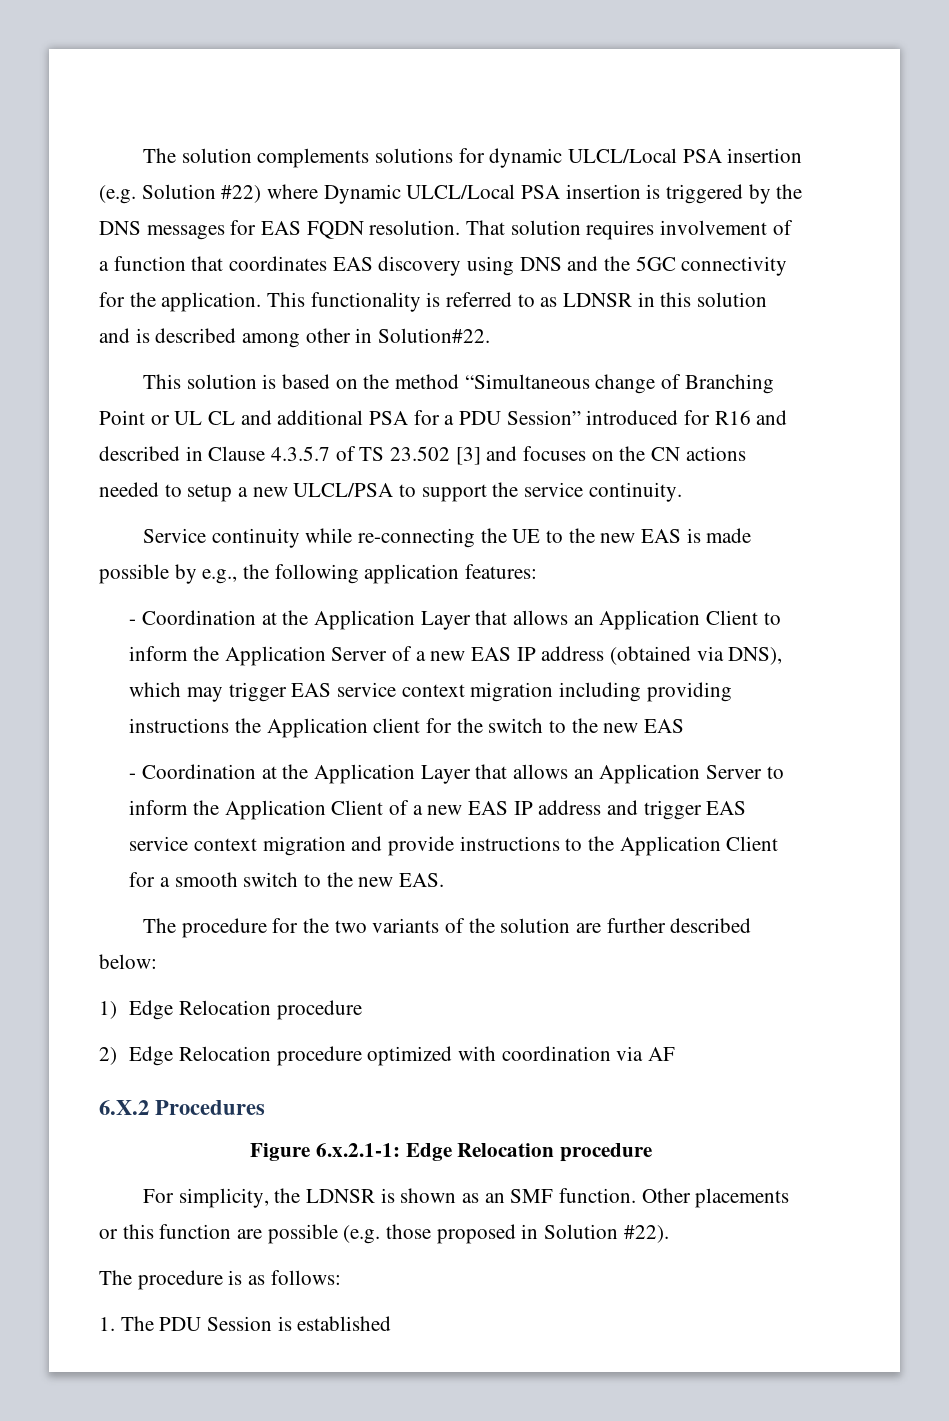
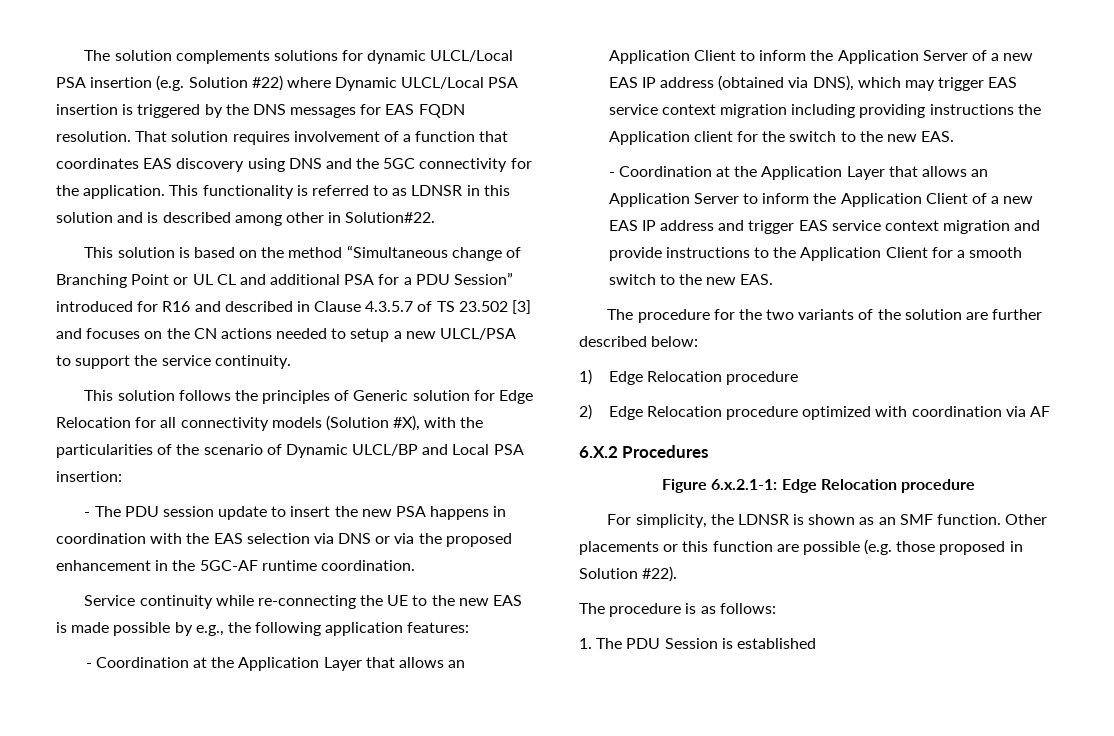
+ This solution follows the principles of Generic solution for Edge Relocation for all connectivity models (Solution #X), with the particularities of the scenario of Dynamic ULCL/BP and Local PSA insertion:
+ - The PDU session update to insert the new PSA happens in coordination with the EAS selection via DNS or via the proposed enhancement in the 5GC-AF runtime coordination.
- - Coordination at the Application Layer that allows an Application Client to inform the Application Server of a new EAS IP address (obtained via DNS), which may trigger EAS service context migration including providing instructions the Application client for the switch to the new EAS
+ - Coordination at the Application Layer that allows an Application Client to inform the Application Server of a new EAS IP address (obtained via DNS), which may trigger EAS service context migration including providing instructions the Application client for the switch to the new EAS.

